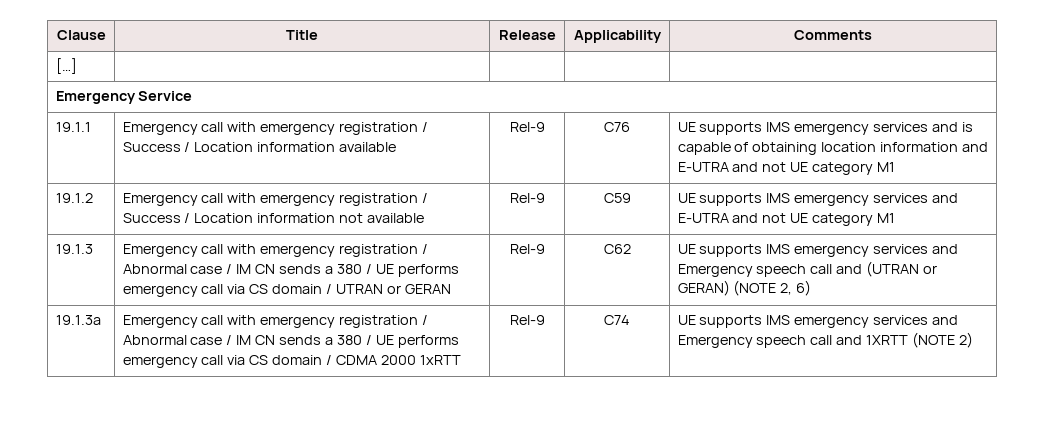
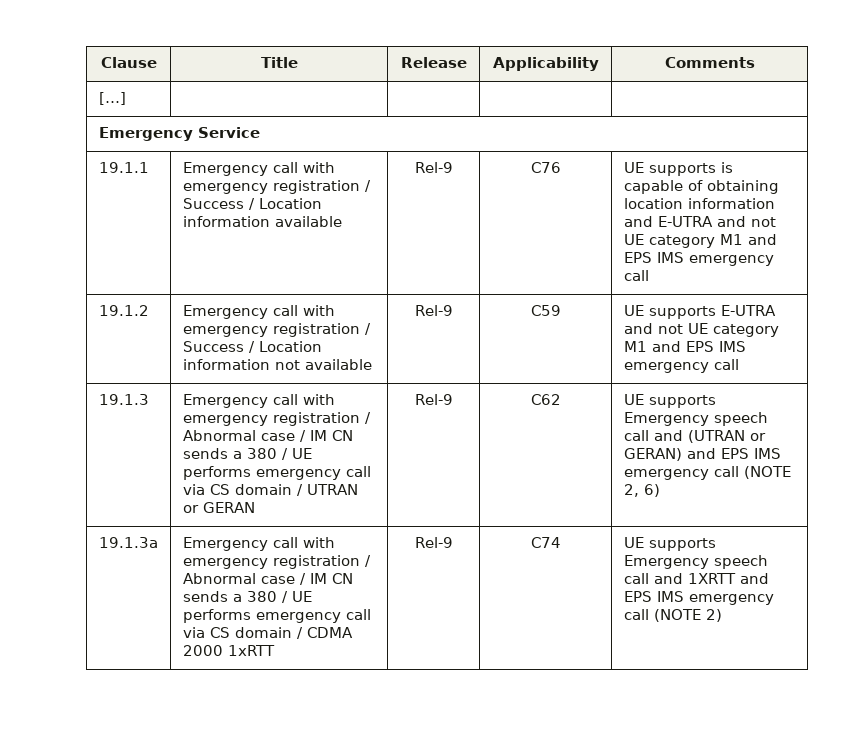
- 19.1.1 | Emergency call with emergency registration / Success / Location information available | Rel-9 | C76 | UE supports IMS emergency services and is capable of obtaining location information and E-UTRA and not UE category M1
+ 19.1.1 | Emergency call with emergency registration / Success / Location information available | Rel-9 | C76 | UE supports is capable of obtaining location information and E-UTRA and not UE category M1 and EPS IMS emergency call
- 19.1.2 | Emergency call with emergency registration / Success / Location information not available | Rel-9 | C59 | UE supports IMS emergency services and E-UTRA and not UE category M1
+ 19.1.2 | Emergency call with emergency registration / Success / Location information not available | Rel-9 | C59 | UE supports E-UTRA and not UE category M1 and EPS IMS emergency call
- UE supports IMS emergency services and Emergency speech call and (UTRAN or GERAN) (NOTE 2, 6)
+ UE supports Emergency speech call and (UTRAN or GERAN) and EPS IMS emergency call (NOTE 2, 6)
- UE supports IMS emergency services and Emergency speech call and 1XRTT (NOTE 2)
+ UE supports Emergency speech call and 1XRTT and EPS IMS emergency call (NOTE 2)

